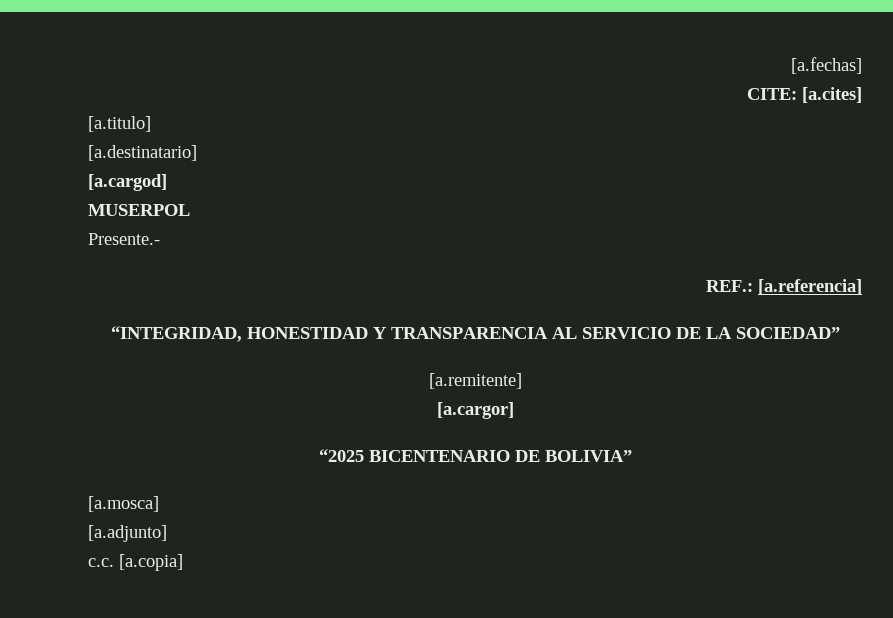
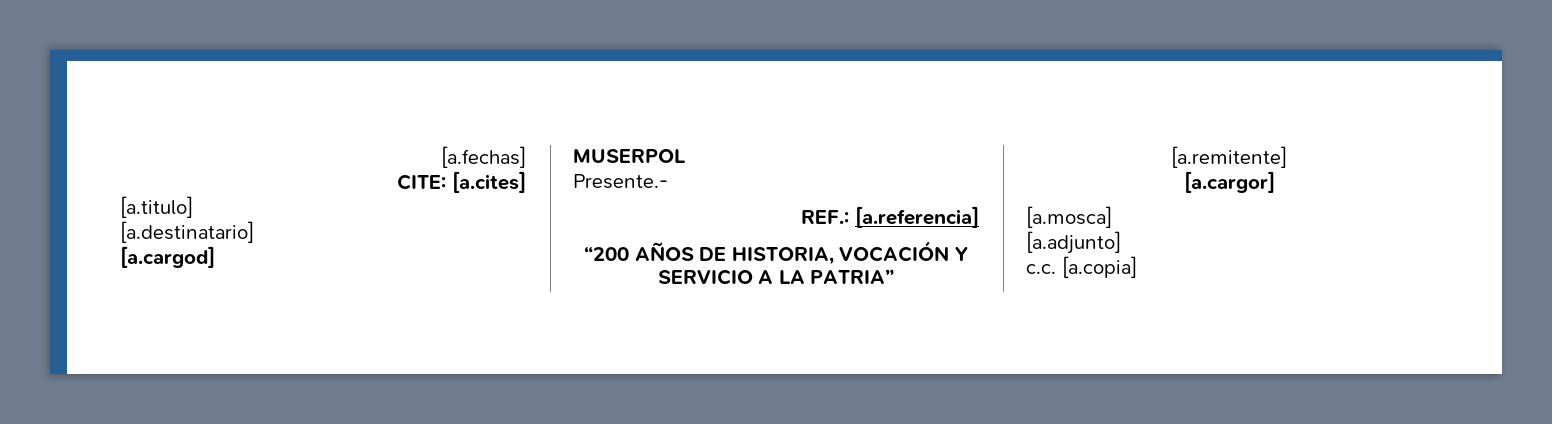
- “INTEGRIDAD, HONESTIDAD Y TRANSPARENCIA AL SERVICIO DE LA SOCIEDAD”
+ “200 AÑOS DE HISTORIA, VOCACIÓN Y SERVICIO A LA PATRIA”
  [a.remitente]
  [a.cargor]
- “2025 BICENTENARIO DE BOLIVIA”

